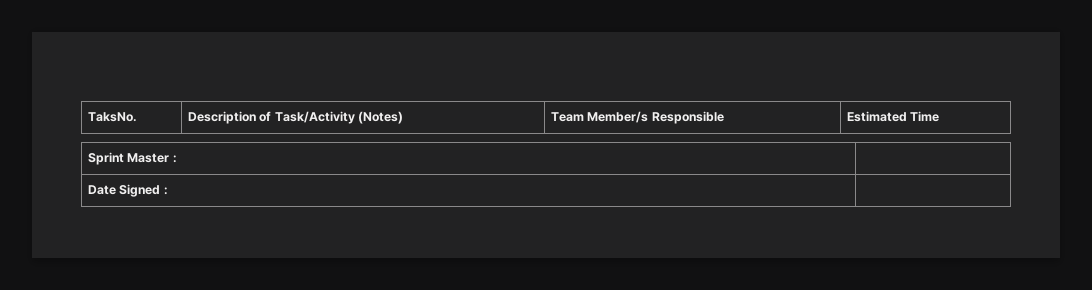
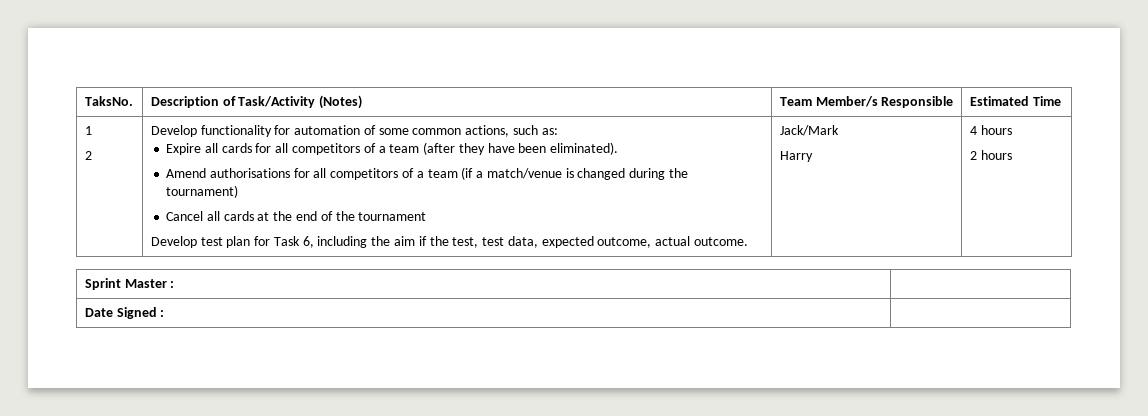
  TaksNo. | Description of Task/Activity (Notes) | Team Member/s Responsible | Estimated Time
+ 1
+ 2 | Develop functionality for automation of some common actions, such as:
+ Expire all cards for all competitors of a team (after they have been eliminated).
+ Amend authorisations for all competitors of a team (if a match/venue is changed during the tournament)
+ Cancel all cards at the end of the tournament
+ Develop test plan for Task 6, including the aim if the test, test data, expected outcome, actual outcome. | Jack/Mark
+ Harry | 4 hours
+ 2 hours

